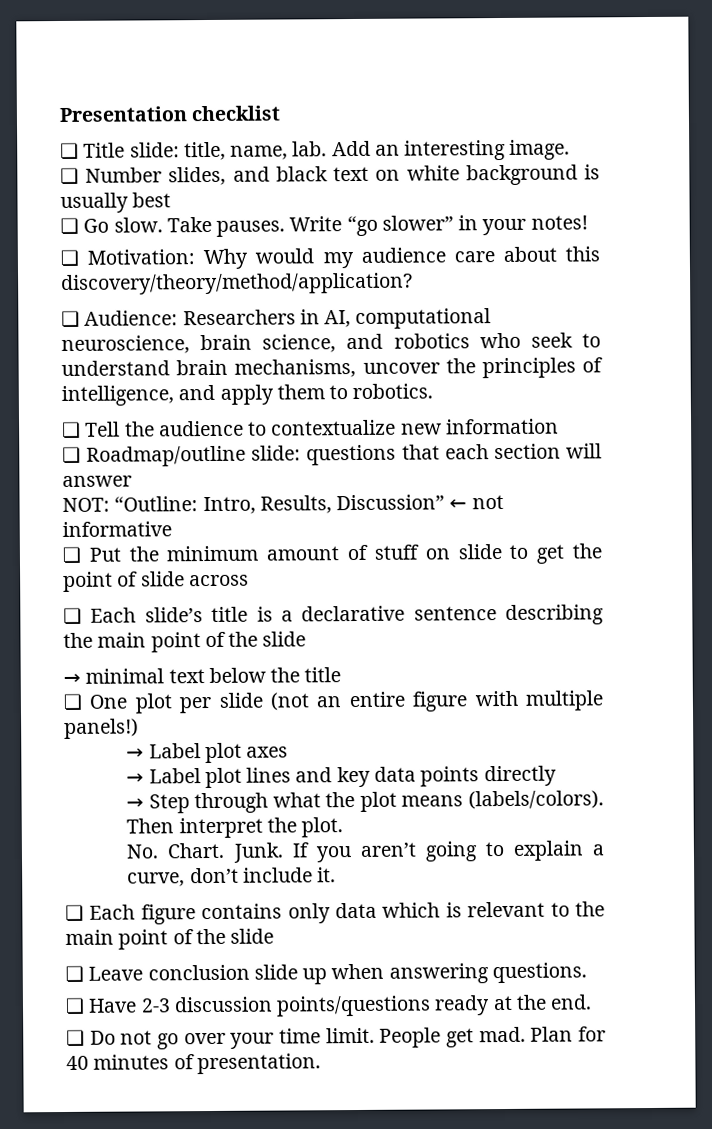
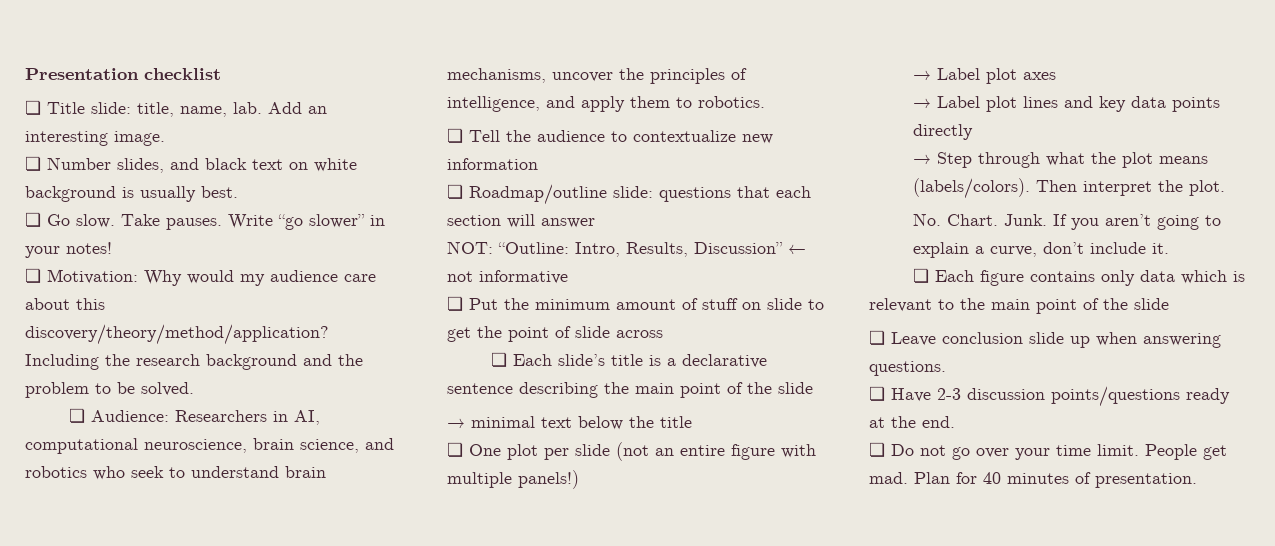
- ❏ Number slides, and black text on white background is usually best
+ ❏ Number slides, and black text on white background is usually best.
+ Including the research background and the problem to be solved.

